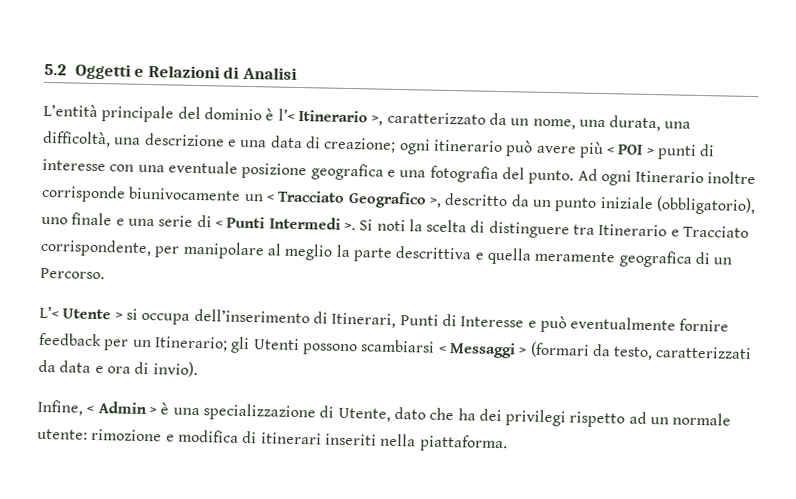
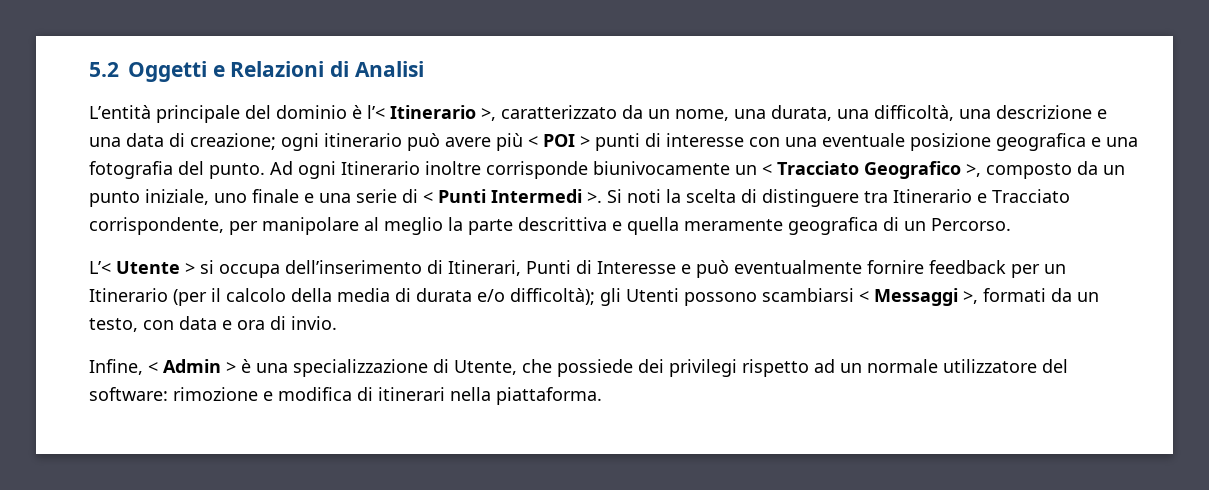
- Ad ogni Itinerario inoltre corrisponde biunivocamente un < Tracciato Geografico >, descritto da un punto iniziale (obbligatorio), uno finale e una serie di < Punti Intermedi >.
+ Ad ogni Itinerario inoltre corrisponde biunivocamente un < Tracciato Geografico >, composto da un punto iniziale, uno finale e una serie di < Punti Intermedi >.
- L’< Utente > si occupa dell’inserimento di Itinerari, Punti di Interesse e può eventualmente fornire feedback per un Itinerario; gli Utenti possono scambiarsi < Messaggi > (formari da testo, caratterizzati da data e ora di invio).
+ L’< Utente > si occupa dell’inserimento di Itinerari, Punti di Interesse e può eventualmente fornire feedback per un Itinerario (per il calcolo della media di durata e/o difficoltà); gli Utenti possono scambiarsi < Messaggi >, formati da un testo, con data e ora di invio.
- Infine, < Admin > è una specializzazione di Utente, dato che ha dei privilegi rispetto ad un normale utente: rimozione e modifica di itinerari inseriti nella piattaforma.
+ Infine, < Admin > è una specializzazione di Utente, che possiede dei privilegi rispetto ad un normale utilizzatore del software: rimozione e modifica di itinerari nella piattaforma.

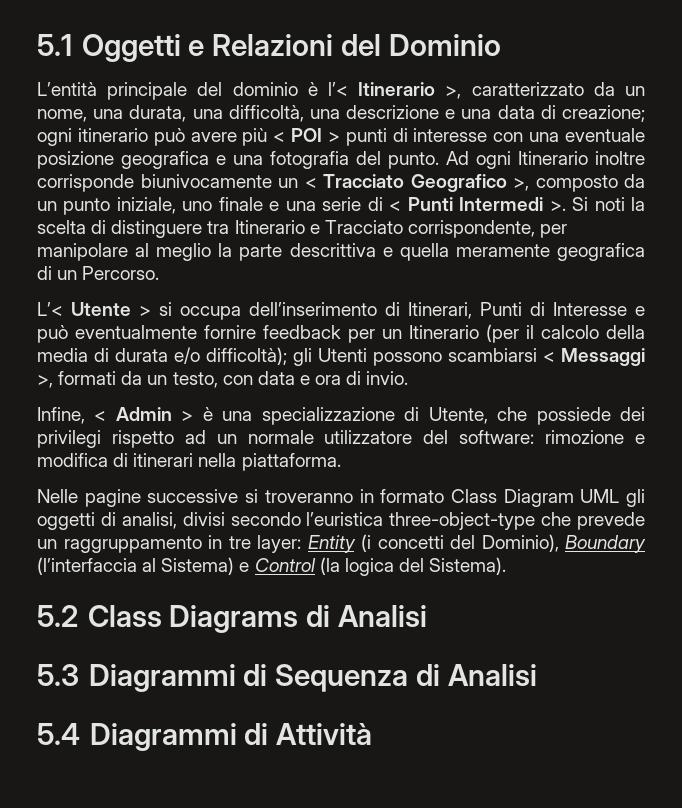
- 5.2 Oggetti e Relazioni di Analisi
+ 5.1 Oggetti e Relazioni del Dominio
+ Nelle pagine successive si troveranno in formato Class Diagram UML gli oggetti di analisi, divisi secondo l’euristica three-object-type che prevede un raggruppamento in tre layer: Entity (i concetti del Dominio), Boundary (l’interfaccia al Sistema) e Control (la logica del Sistema).
+ 5.2 Class Diagrams di Analisi
+ 5.3 Diagrammi di Sequenza di Analisi
+ 5.4 Diagrammi di Attività

